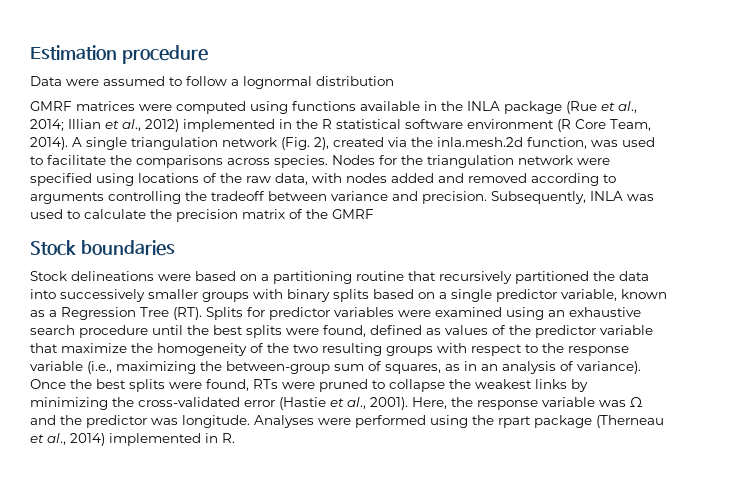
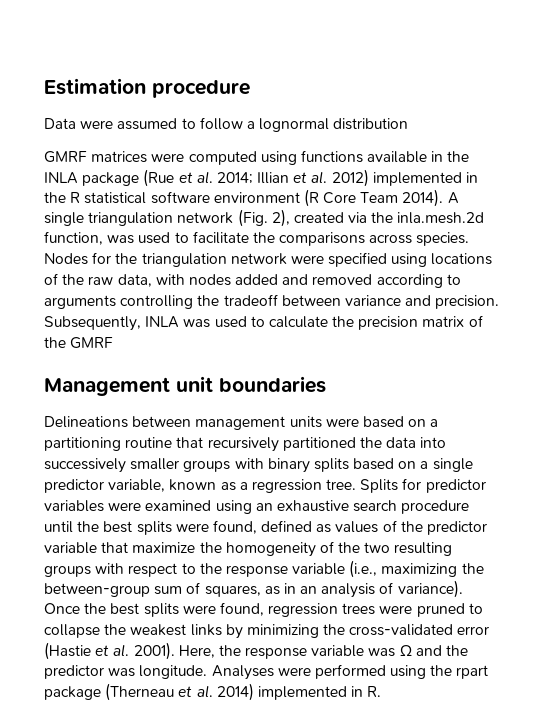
- GMRF matrices were computed using functions available in the INLA package (Rue et al., 2014; Illian et al., 2012) implemented in the R statistical software environment (R Core Team, 2014).
+ GMRF matrices were computed using functions available in the INLA package (Rue et al. 2014; Illian et al. 2012) implemented in the R statistical software environment (R Core Team 2014).
- Stock boundaries
+ Management unit boundaries
- Stock delineations were based on a partitioning routine that recursively partitioned the data into successively smaller groups with binary splits based on a single predictor variable, known as a Regression Tree (RT). Splits for predictor variables were examined using an exhaustive search procedure until the best splits were found, defined as values of the predictor variable that maximize the homogeneity of the two resulting groups with respect to the response variable (i.e., maximizing the between-group sum of squares, as in an analysis of variance).
+ Delineations between management units were based on a partitioning routine that recursively partitioned the data into successively smaller groups with binary splits based on a single predictor variable, known as a regression tree. Splits for predictor variables were examined using an exhaustive search procedure until the best splits were found, defined as values of the predictor variable that maximize the homogeneity of the two resulting groups with respect to the response variable (i.e., maximizing the between-group sum of squares, as in an analysis of variance).
- Once the best splits were found, RTs were pruned to collapse the weakest links by minimizing the cross-validated error (Hastie et al., 2001).
+ Once the best splits were found, regression trees were pruned to collapse the weakest links by minimizing the cross-validated error (Hastie et al. 2001).
- Analyses were performed using the rpart package (Therneau et al., 2014) implemented in R.
+ Analyses were performed using the rpart package (Therneau et al. 2014) implemented in R.

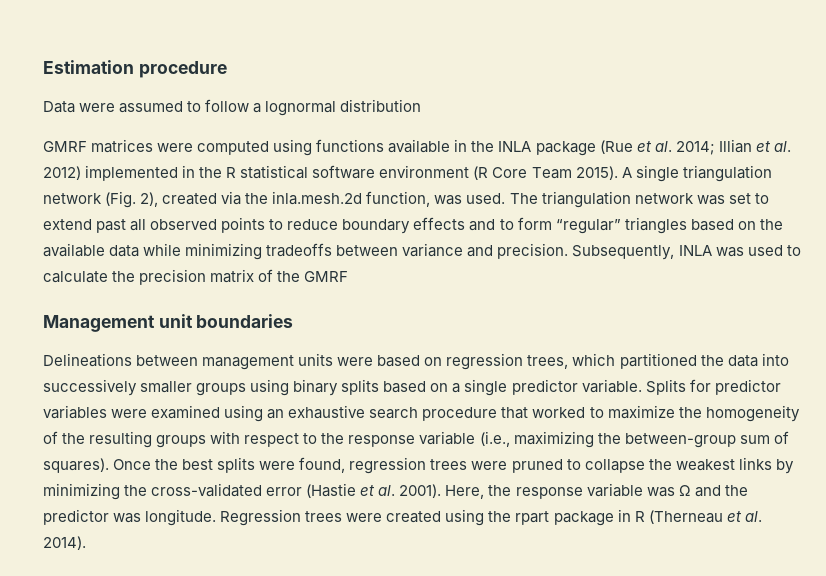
- GMRF matrices were computed using functions available in the INLA package (Rue et al. 2014; Illian et al. 2012) implemented in the R statistical software environment (R Core Team 2014).
+ GMRF matrices were computed using functions available in the INLA package (Rue et al. 2014; Illian et al. 2012) implemented in the R statistical software environment (R Core Team 2015).
- A single triangulation network (Fig. 2), created via the inla.mesh.2d function, was used to facilitate the comparisons across species. Nodes for the triangulation network were specified using locations of the raw data, with nodes added and removed according to arguments controlling the tradeoff between variance and precision.
+ A single triangulation network (Fig. 2), created via the inla.mesh.2d function, was used. The triangulation network was set to extend past all observed points to reduce boundary effects and to form “regular” triangles based on the available data while minimizing tradeoffs between variance and precision.
- Delineations between management units were based on a partitioning routine that recursively partitioned the data into successively smaller groups with binary splits based on a single predictor variable, known as a regression tree.
+ Delineations between management units were based on regression trees, which partitioned the data into successively smaller groups using binary splits based on a single predictor variable.
- Splits for predictor variables were examined using an exhaustive search procedure until the best splits were found, defined as values of the predictor variable that maximize the homogeneity of the two resulting groups with respect to the response variable (i.e., maximizing the between-group sum of squares, as in an analysis of variance).
+ Splits for predictor variables were examined using an exhaustive search procedure that worked to maximize the homogeneity of the resulting groups with respect to the response variable (i.e., maximizing the between-group sum of squares).
- Analyses were performed using the rpart package (Therneau et al. 2014) implemented in R.
+ Regression trees were created using the rpart package in R (Therneau et al. 2014).

